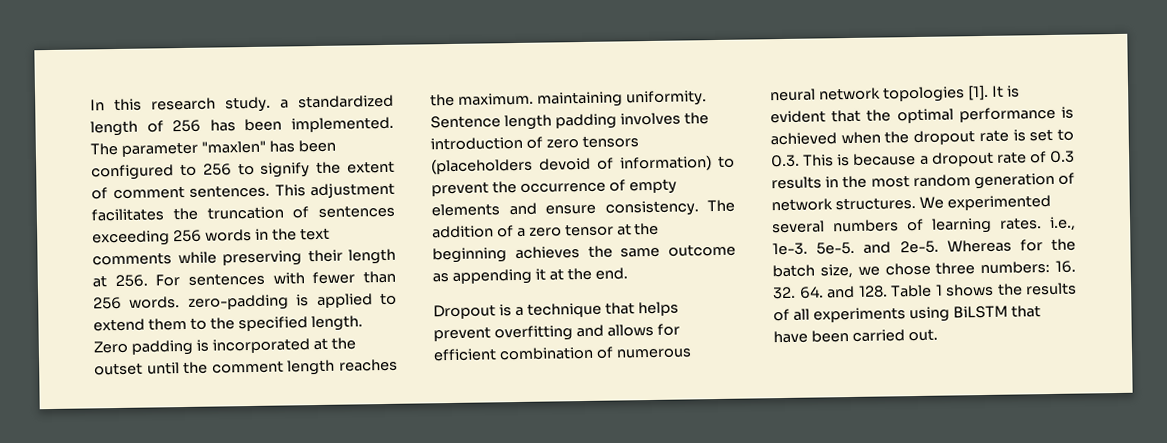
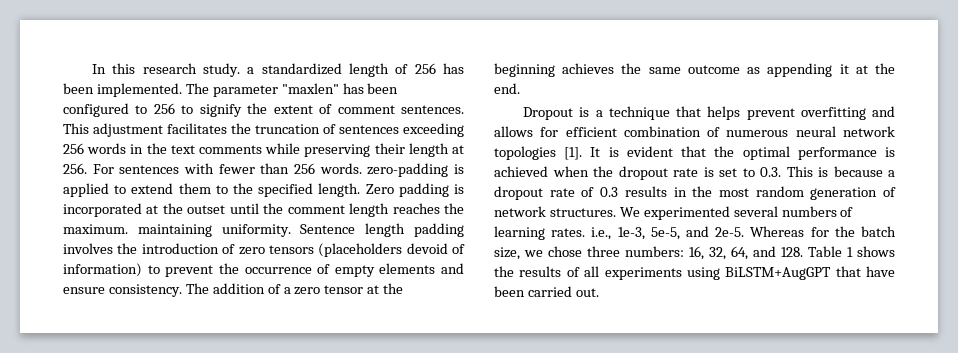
- We experimented several numbers of learning rates. i.e., 1e-3. 5e-5. and 2e-5.
+ We experimented several numbers of learning rates. i.e., 1e-3, 5e-5, and 2e-5.
- Whereas for the batch size, we chose three numbers: 16. 32. 64. and 128. Table 1 shows the results of all experiments using BiLSTM that have been carried out.
+ Whereas for the batch size, we chose three numbers: 16, 32, 64, and 128. Table 1 shows the results of all experiments using BiLSTM+AugGPT that have been carried out.

